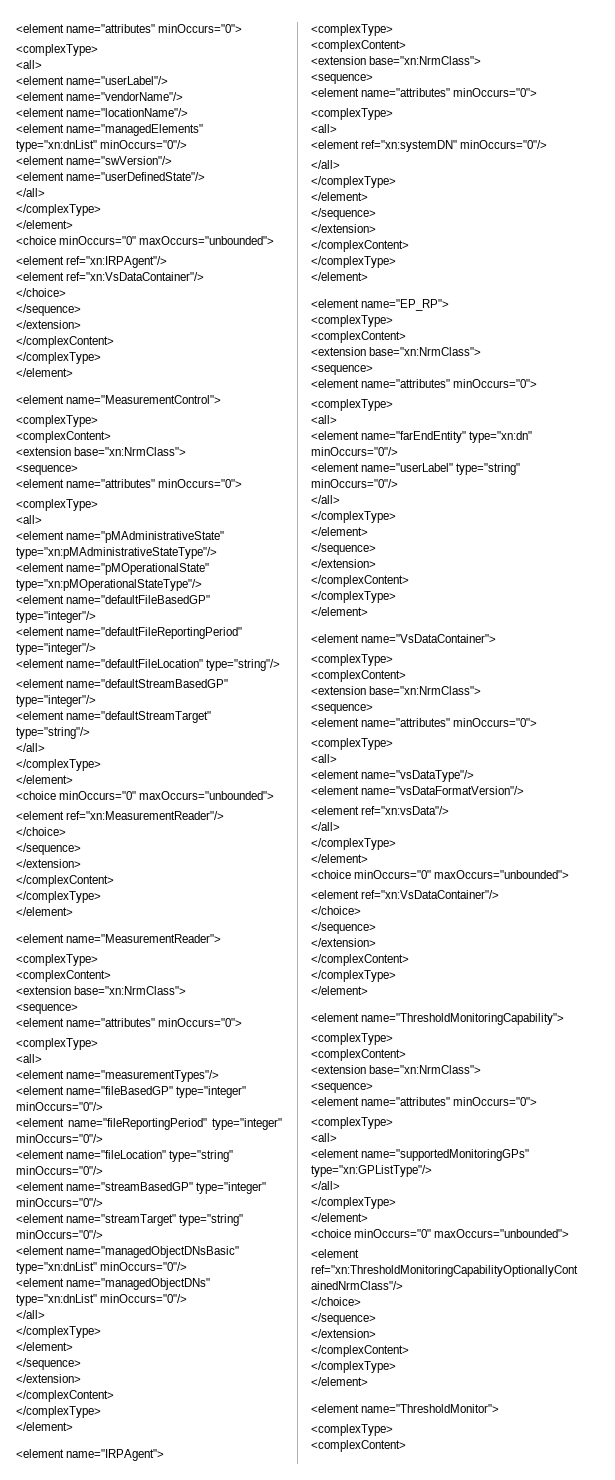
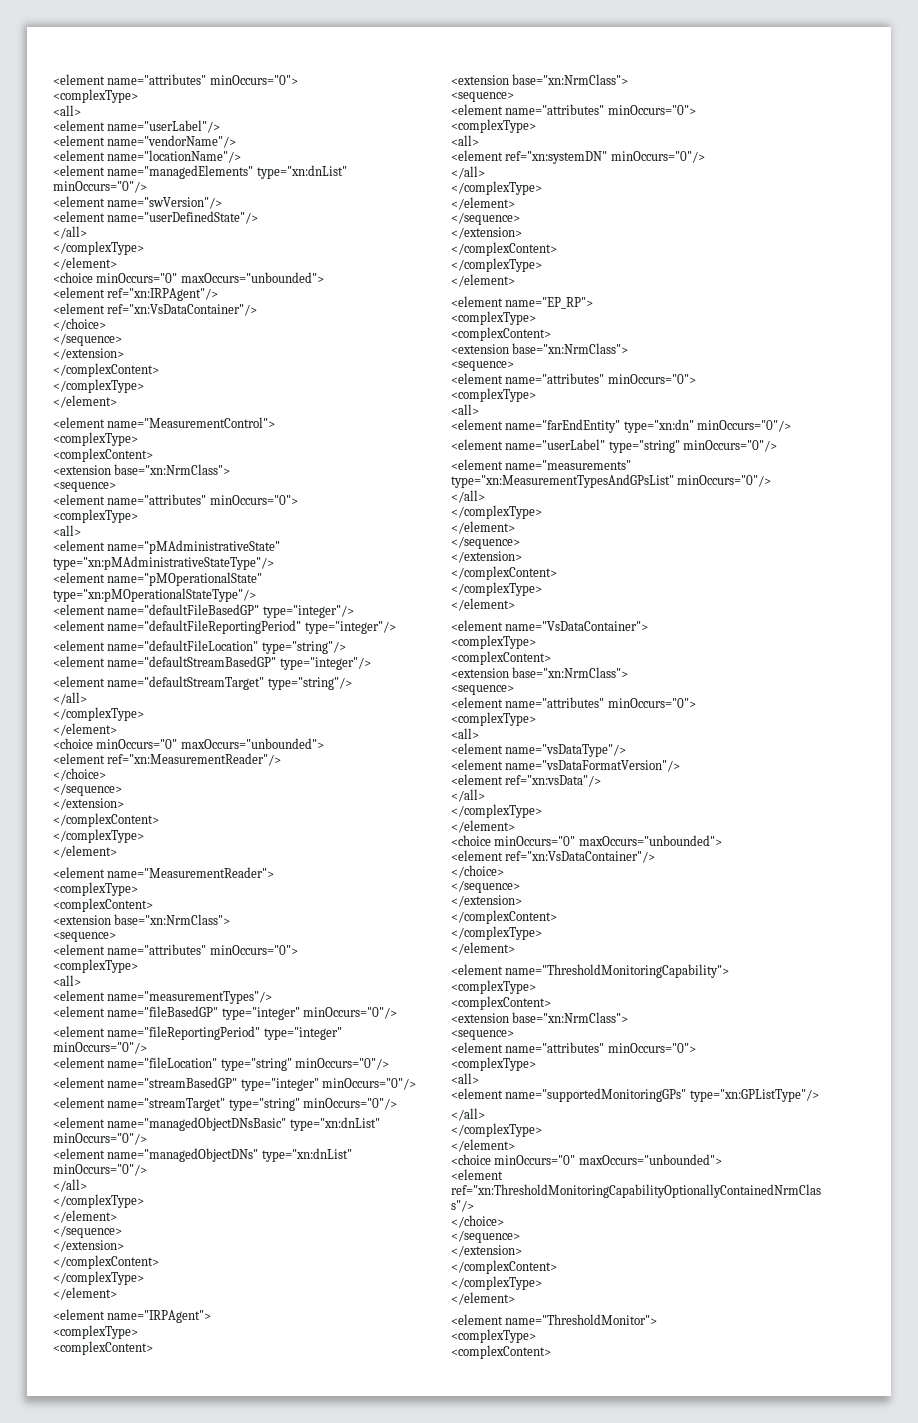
+ <element name="measurements" type="xn:MeasurementTypesAndGPsList" minOccurs="0"/>

